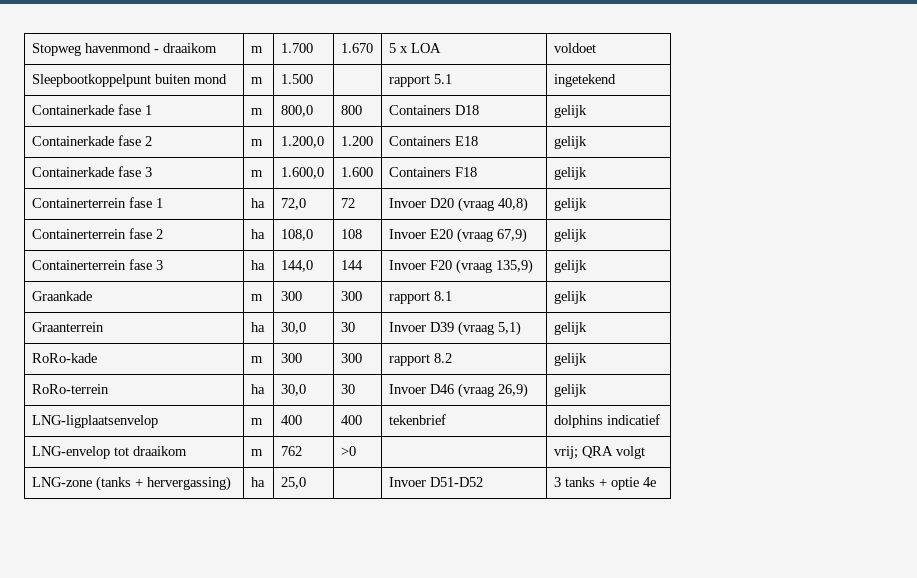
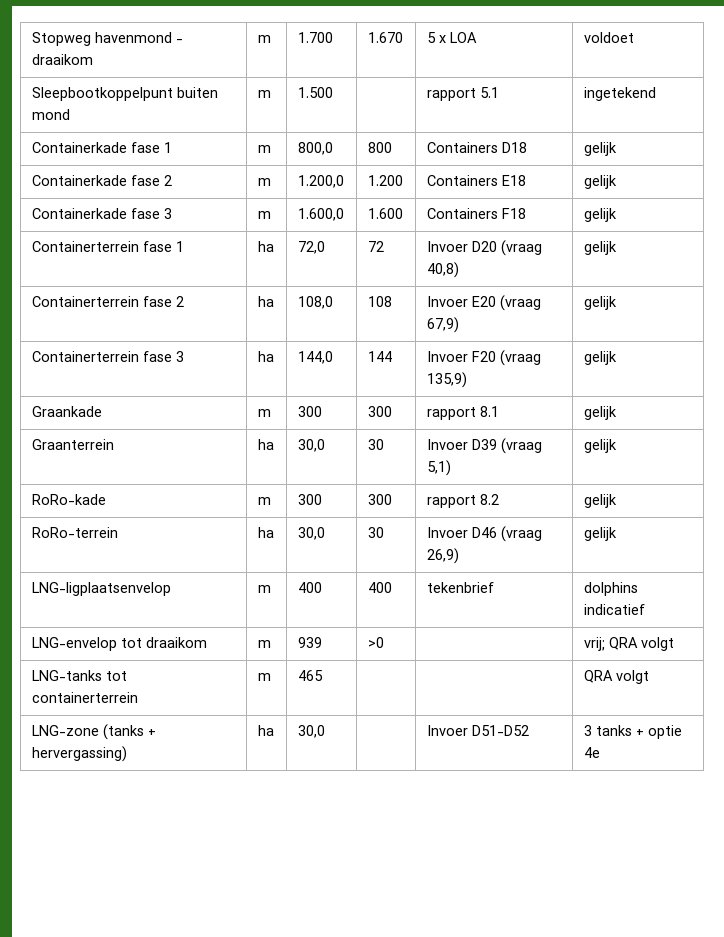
- LNG-envelop tot draaikom | m | 762 | >0 | | vrij; QRA volgt
+ LNG-envelop tot draaikom | m | 939 | >0 | | vrij; QRA volgt
+ LNG-tanks tot containerterrein | m | 465 | | | QRA volgt
- LNG-zone (tanks + hervergassing) | ha | 25,0 | | Invoer D51-D52 | 3 tanks + optie 4e
+ LNG-zone (tanks + hervergassing) | ha | 30,0 | | Invoer D51-D52 | 3 tanks + optie 4e

